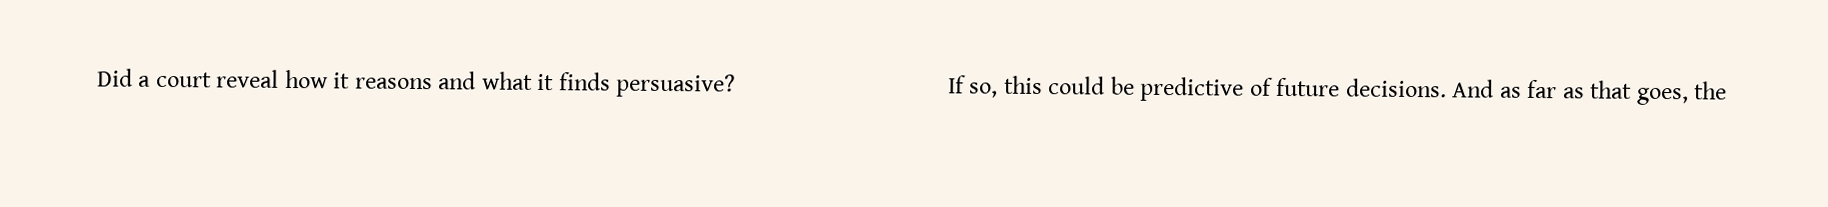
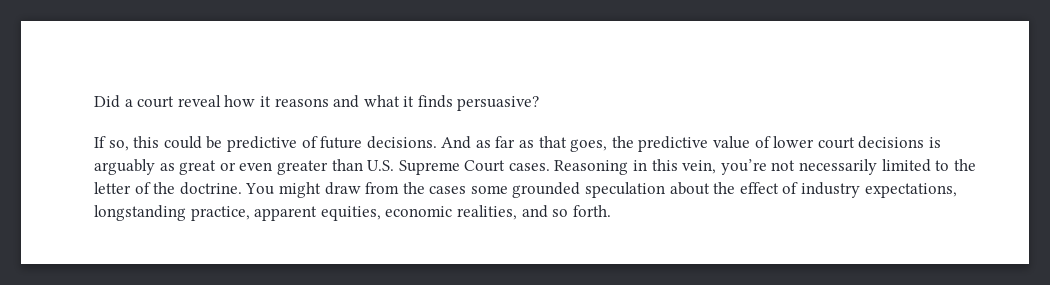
- And as far as that goes, the
+ And as far as that goes, the predictive value of lower court decisions is arguably as great or even greater than U.S. Supreme Court cases. Reasoning in this vein, you’re not necessarily limited to the letter of the doctrine. You might draw from the cases some grounded speculation about the effect of industry expectations, longstanding practice, apparent equities, economic realities, and so forth.

